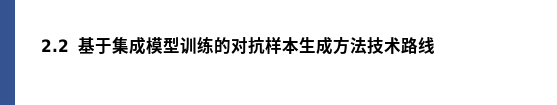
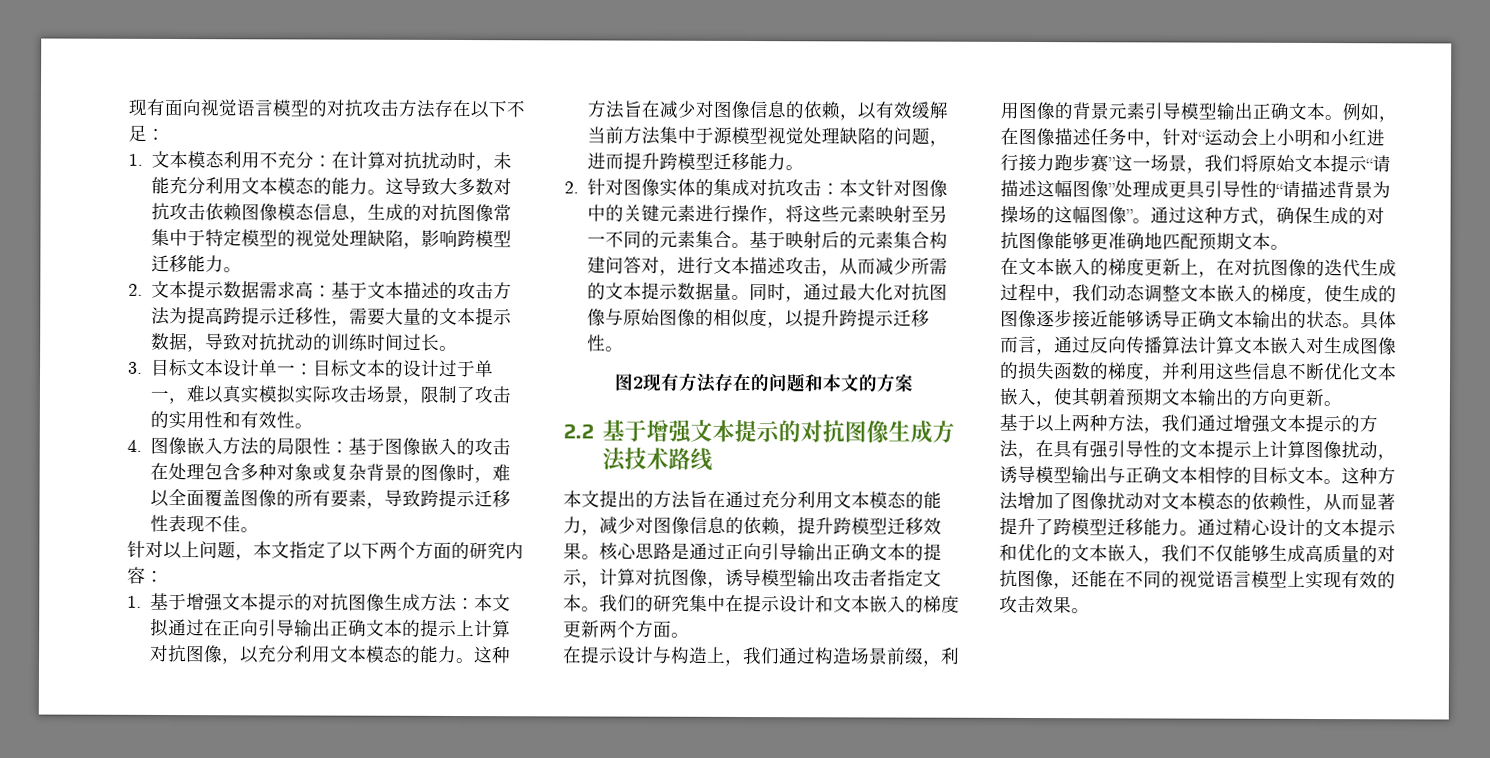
- 2.2基于集成模型训练的对抗样本生成方法技术路线
+ 现有面向视觉语言模型的对抗攻击方法存在以下不足：
+ 1.文本模态利用不充分：在计算对抗扰动时，未能充分利用文本模态的能力。这导致大多数对抗攻击依赖图像模态信息，生成的对抗图像常集中于特定模型的视觉处理缺陷，影响跨模型迁移能力。
+ 2.文本提示数据需求高：基于文本描述的攻击方法为提高跨提示迁移性，需要大量的文本提示数据，导致对抗扰动的训练时间过长。
+ 3.目标文本设计单一：目标文本的设计过于单一，难以真实模拟实际攻击场景，限制了攻击的实用性和有效性。
+ 4.图像嵌入方法的局限性：基于图像嵌入的攻击在处理包含多种对象或复杂背景的图像时，难以全面覆盖图像的所有要素，导致跨提示迁移性表现不佳。
+ 针对以上问题，本文指定了以下两个方面的研究内容：
+ 1.基于增强文本提示的对抗图像生成方法：本文拟通过在正向引导输出正确文本的提示上计算对抗图像，以充分利用文本模态的能力。这种方法旨在减少对图像信息的依赖，以有效缓解当前方法集中于源模型视觉处理缺陷的问题，进而提升跨模型迁移能力。
+ 2.针对图像实体的集成对抗攻击：本文针对图像中的关键元素进行操作，将这些元素映射至另一不同的元素集合。基于映射后的元素集合构建问答对，进行文本描述攻击，从而减少所需的文本提示数据量。同时，通过最大化对抗图像与原始图像的相似度，以提升跨提示迁移性。
+ 图2现有方法存在的问题和本文的方案
+ 2.2基于增强文本提示的对抗图像生成方法技术路线
+ 本文提出的方法旨在通过充分利用文本模态的能力，减少对图像信息的依赖，提升跨模型迁移效果。核心思路是通过正向引导输出正确文本的提示，计算对抗图像，诱导模型输出攻击者指定文本。我们的研究集中在提示设计和文本嵌入的梯度更新两个方面。
+ 在提示设计与构造上，我们通过构造场景前缀，利用图像的背景元素引导模型输出正确文本。例如，在图像描述任务中，针对“运动会上小明和小红进行接力跑步赛”这一场景，我们将原始文本提示“请描述这幅图像”处理成更具引导性的“请描述背景为操场的这幅图像”。通过这种方式，确保生成的对抗图像能够更准确地匹配预期文本。
+ 在文本嵌入的梯度更新上，在对抗图像的迭代生成过程中，我们动态调整文本嵌入的梯度，使生成的图像逐步接近能够诱导正确文本输出的状态。具体而言，通过反向传播算法计算文本嵌入对生成图像的损失函数的梯度，并利用这些信息不断优化文本嵌入，使其朝着预期文本输出的方向更新。
+ 基于以上两种方法，我们通过增强文本提示的方法，在具有强引导性的文本提示上计算图像扰动，诱导模型输出与正确文本相悖的目标文本。这种方法增加了图像扰动对文本模态的依赖性，从而显著提升了跨模型迁移能力。通过精心设计的文本提示和优化的文本嵌入，我们不仅能够生成高质量的对抗图像，还能在不同的视觉语言模型上实现有效的攻击效果。

